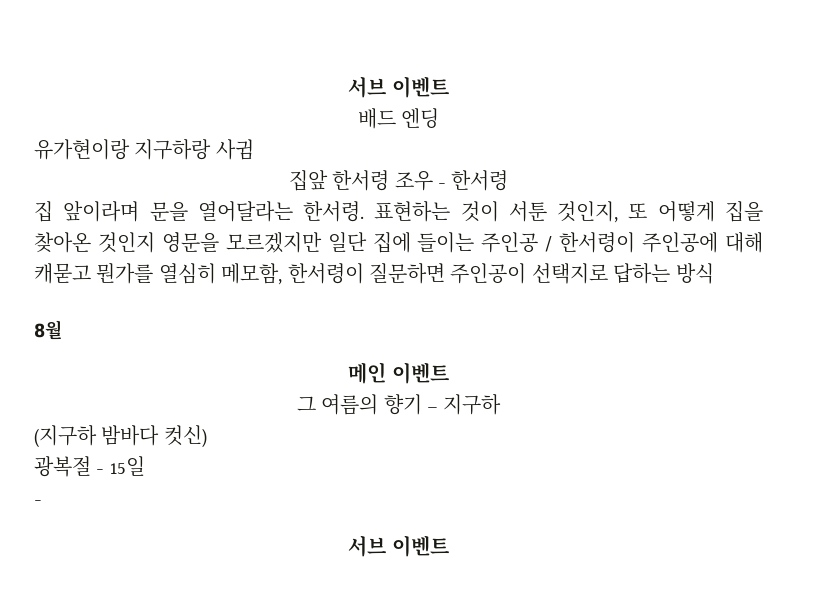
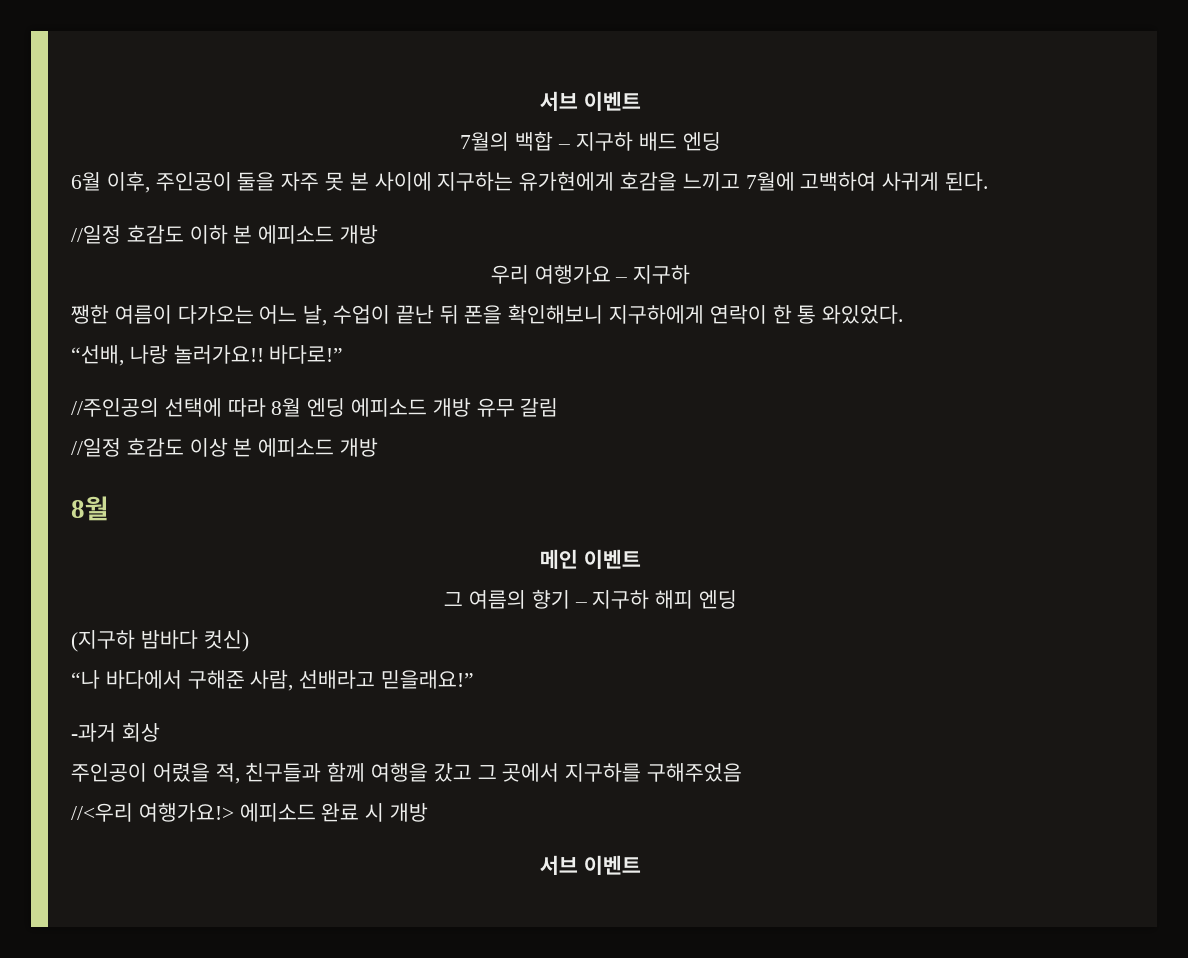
- 배드 엔딩
- 유가현이랑 지구하랑 사귐
- 집앞 한서령 조우 - 한서령
- 집 앞이라며 문을 열어달라는 한서령. 표현하는 것이 서툰 것인지, 또 어떻게 집을 찾아온 것인지 영문을 모르겠지만 일단 집에 들이는 주인공 / 한서령이 주인공에 대해 캐묻고 뭔가를 열심히 메모함, 한서령이 질문하면 주인공이 선택지로 답하는 방식
+ 7월의 백합 – 지구하 배드 엔딩
+ 6월 이후, 주인공이 둘을 자주 못 본 사이에 지구하는 유가현에게 호감을 느끼고 7월에 고백하여 사귀게 된다.
+ //일정 호감도 이하 본 에피소드 개방
+ 우리 여행가요 – 지구하
+ 쨍한 여름이 다가오는 어느 날, 수업이 끝난 뒤 폰을 확인해보니 지구하에게 연락이 한 통 와있었다.
+ “선배, 나랑 놀러가요!! 바다로!”
+ //주인공의 선택에 따라 8월 엔딩 에피소드 개방 유무 갈림
+ //일정 호감도 이상 본 에피소드 개방
- 그 여름의 향기 – 지구하
+ 그 여름의 향기 – 지구하 해피 엔딩
- 광복절 - 15일
- -
+ “나 바다에서 구해준 사람, 선배라고 믿을래요!”
+ -과거 회상
+ 주인공이 어렸을 적, 친구들과 함께 여행을 갔고 그 곳에서 지구하를 구해주었음
+ //<우리 여행가요!> 에피소드 완료 시 개방

